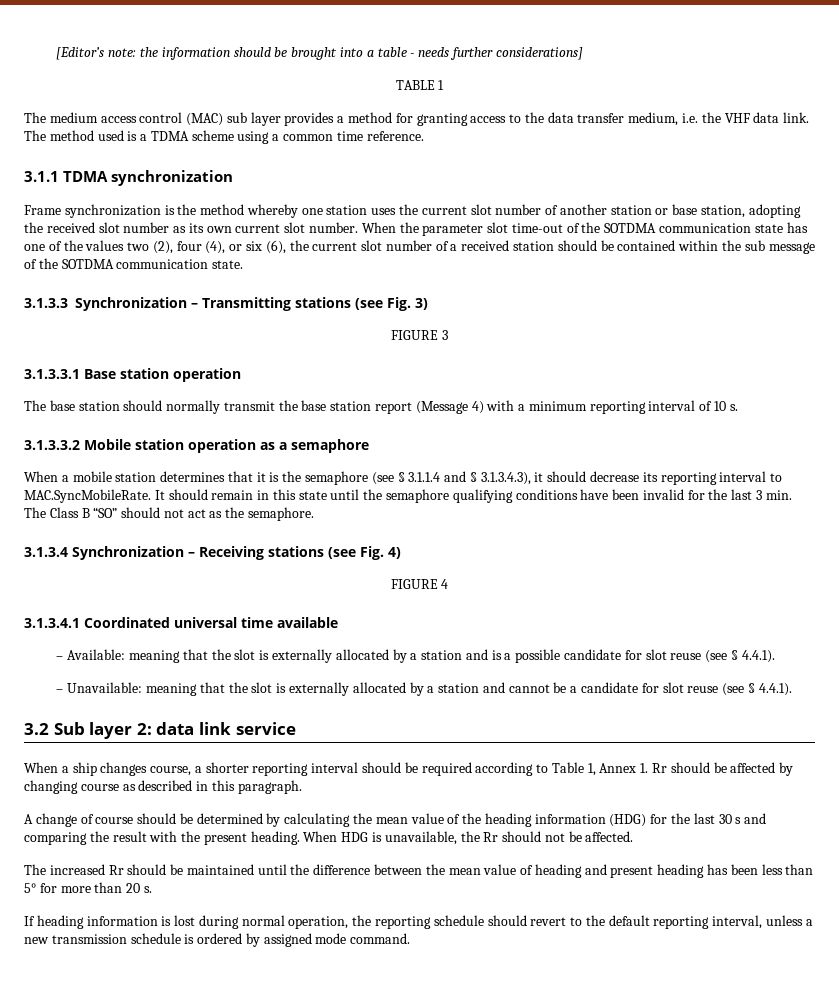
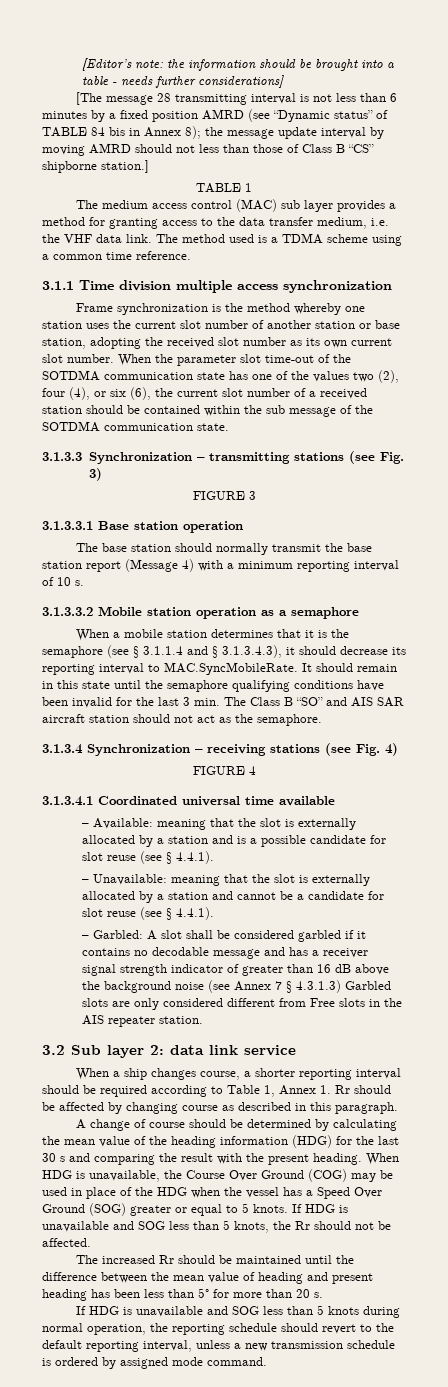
+ [The message 28 transmitting interval is not less than 6 minutes by a fixed position AMRD (see “Dynamic status” of TABLE 84 bis in Annex 8); the message update interval by moving AMRD should not less than those of Class B “CS” shipborne station.]
- 3.1.1 TDMA synchronization
+ 3.1.1 Time division multiple access synchronization
- 3.1.3.3 Synchronization – Transmitting stations (see Fig. 3)
+ 3.1.3.3 Synchronization – transmitting stations (see Fig. 3)
- When a mobile station determines that it is the semaphore (see § 3.1.1.4 and § 3.1.3.4.3), it should decrease its reporting interval to MAC.SyncMobileRate. It should remain in this state until the semaphore qualifying conditions have been invalid for the last 3 min. The Class B “SO” should not act as the semaphore.
+ When a mobile station determines that it is the semaphore (see § 3.1.1.4 and § 3.1.3.4.3), it should decrease its reporting interval to MAC.SyncMobileRate. It should remain in this state until the semaphore qualifying conditions have been invalid for the last 3 min. The Class B “SO” and AIS SAR aircraft station should not act as the semaphore.
- 3.1.3.4 Synchronization – Receiving stations (see Fig. 4)
+ 3.1.3.4 Synchronization – receiving stations (see Fig. 4)
+ – Garbled: A slot shall be considered garbled if it contains no decodable message and has a receiver signal strength indicator of greater than 16 dB above the background noise (see Annex 7 § 4.3.1.3) Garbled slots are only considered different from Free slots in the AIS repeater station.
- When HDG is unavailable, the Rr should not be affected.
+ When HDG is unavailable, the Course Over Ground (COG) may be used in place of the HDG when the vessel has a Speed Over Ground (SOG) greater or equal to 5 knots. If HDG is unavailable and SOG less than 5 knots, the Rr should not be affected.
- If heading information is lost during normal operation, the reporting schedule should revert to the default reporting interval, unless a new transmission schedule is ordered by assigned mode command.
+ If HDG is unavailable and SOG less than 5 knots during normal operation, the reporting schedule should revert to the default reporting interval, unless a new transmission schedule is ordered by assigned mode command.

